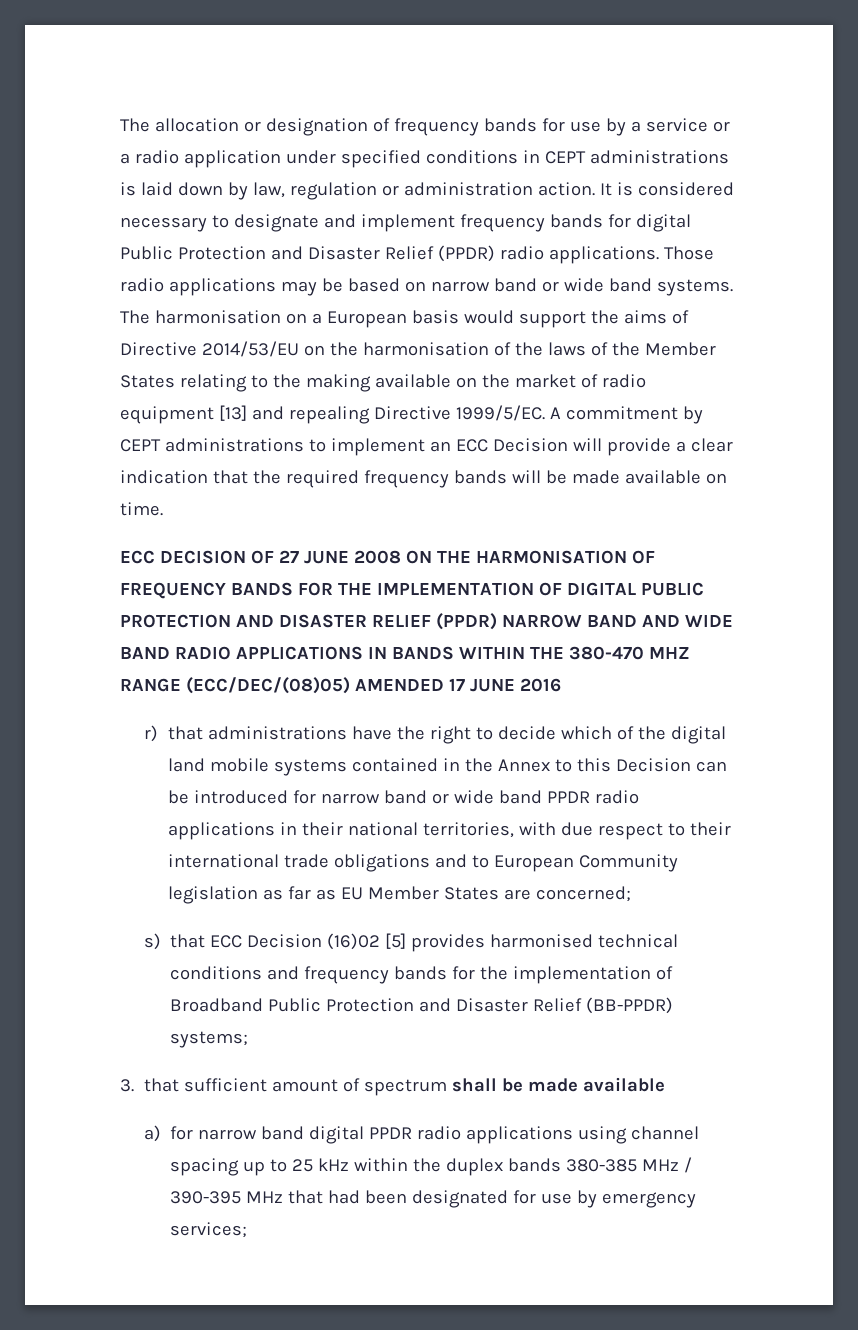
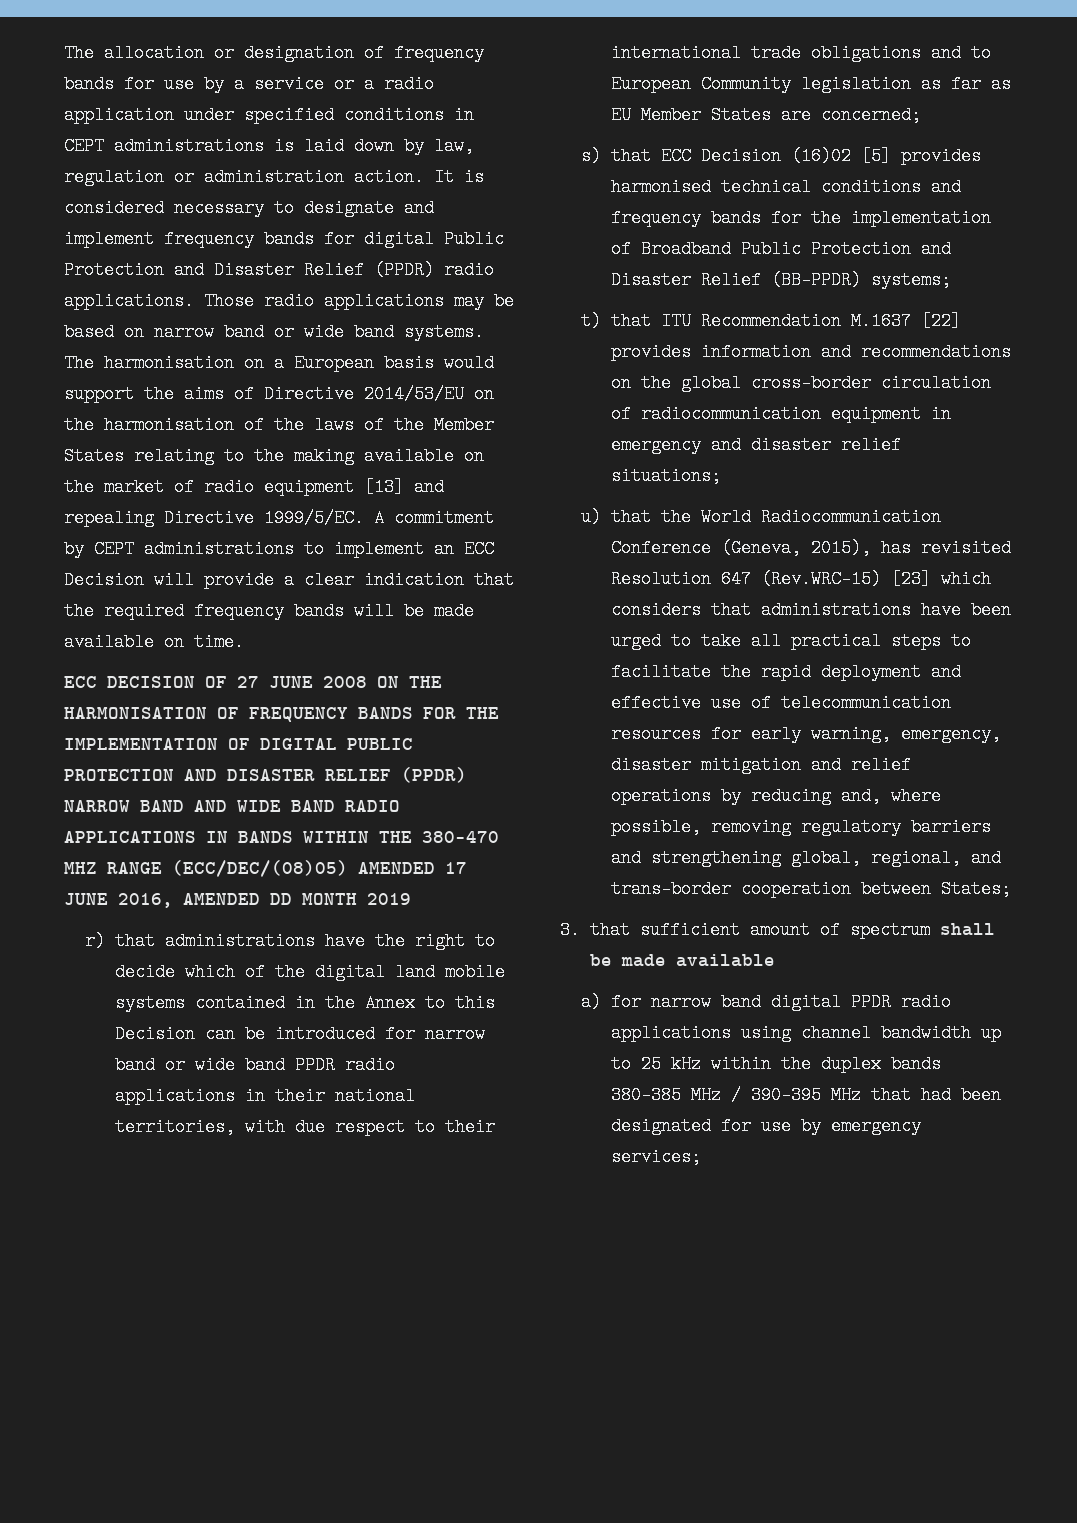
- ECC DECISION OF 27 JUNE 2008 ON THE HARMONISATION OF FREQUENCY BANDS FOR THE IMPLEMENTATION OF DIGITAL PUBLIC PROTECTION AND DISASTER RELIEF (PPDR) NARROW BAND AND WIDE BAND RADIO APPLICATIONS IN BANDS WITHIN THE 380-470 MHZ RANGE (ECC/DEC/(08)05) AMENDED 17 JUNE 2016
+ ECC DECISION OF 27 JUNE 2008 ON THE HARMONISATION OF FREQUENCY BANDS FOR THE IMPLEMENTATION OF DIGITAL PUBLIC PROTECTION AND DISASTER RELIEF (PPDR) NARROW BAND AND WIDE BAND RADIO APPLICATIONS IN BANDS WITHIN THE 380-470 MHZ RANGE (ECC/DEC/(08)05) AMENDED 17 JUNE 2016, AMENDED DD MONTH 2019
+ t) that ITU Recommendation M.1637 [22] provides information and recommendations on the global cross-border circulation of radiocommunication equipment in emergency and disaster relief situations;
+ u) that the World Radiocommunication Conference (Geneva, 2015), has revisited Resolution 647 (Rev.WRC-15) [23] which considers that administrations have been urged to take all practical steps to facilitate the rapid deployment and effective use of telecommunication resources for early warning, emergency, disaster mitigation and relief operations by reducing and, where possible, removing regulatory barriers and strengthening global, regional, and trans-border cooperation between States;
- a) for narrow band digital PPDR radio applications using channel spacing up to 25 kHz within the duplex bands 380-385 MHz / 390-395 MHz that had been designated for use by emergency services;
+ a) for narrow band digital PPDR radio applications using channel bandwidth up to 25 kHz within the duplex bands 380-385 MHz / 390-395 MHz that had been designated for use by emergency services;

